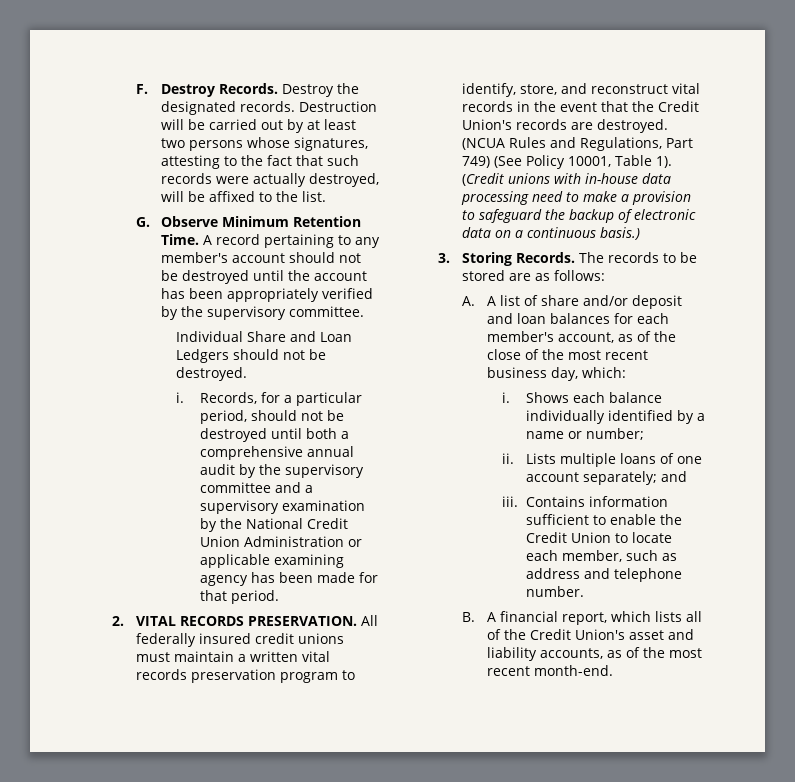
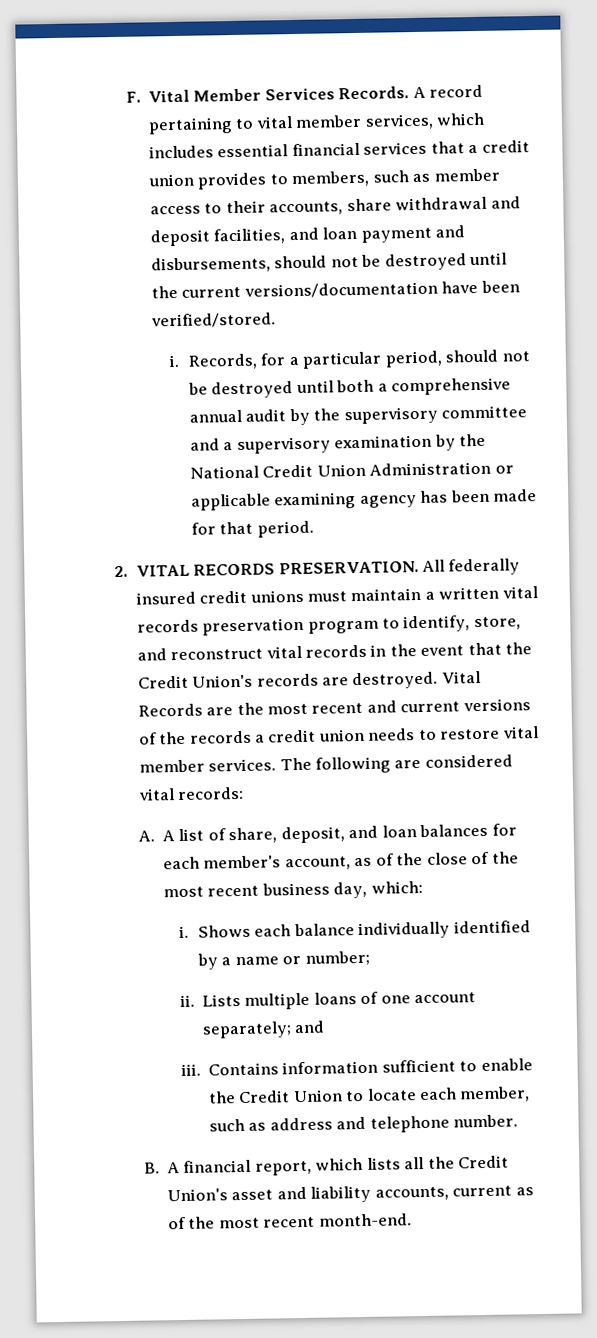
- F. Destroy Records. Destroy the designated records. Destruction will be carried out by at least two persons whose signatures, attesting to the fact that such records were actually destroyed, will be affixed to the list.
- G. Observe Minimum Retention Time. A record pertaining to any member's account should not be destroyed until the account has been appropriately verified by the supervisory committee.
- Individual Share and Loan Ledgers should not be destroyed.
+ F. Vital Member Services Records. A record pertaining to vital member services, which includes essential financial services that a credit union provides to members, such as member access to their accounts, share withdrawal and deposit facilities, and loan payment and disbursements, should not be destroyed until the current versions/documentation have been verified/stored.
- (NCUA Rules and Regulations, Part 749) (See Policy 10001, Table 1). (Credit unions with in-house data processing need to make a provision to safeguard the backup of electronic data on a continuous basis.)
- 3. Storing Records. The records to be stored are as follows:
+ Vital Records are the most recent and current versions of the records a credit union needs to restore vital member services. The following are considered vital records:
- A. A list of share and/or deposit and loan balances for each member's account, as of the close of the most recent business day, which:
+ A. A list of share, deposit, and loan balances for each member's account, as of the close of the most recent business day, which:
- B. A financial report, which lists all of the Credit Union's asset and liability accounts, as of the most recent month-end.
+ B. A financial report, which lists all the Credit Union's asset and liability accounts, current as of the most recent month-end.

